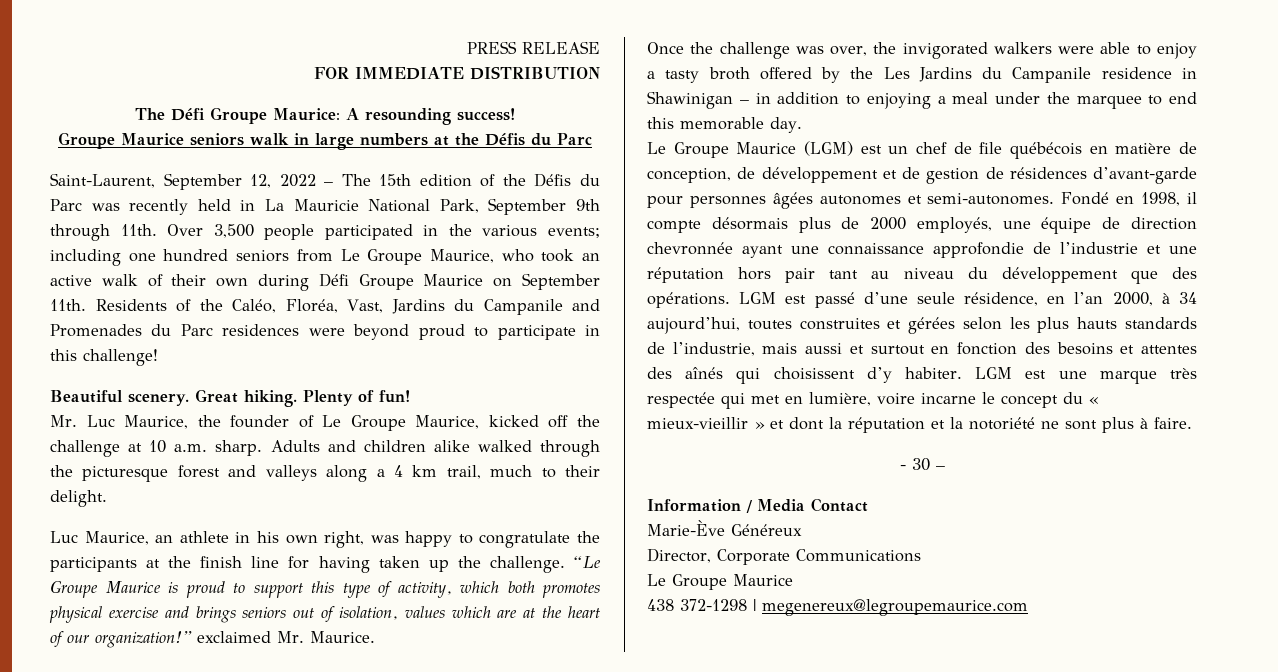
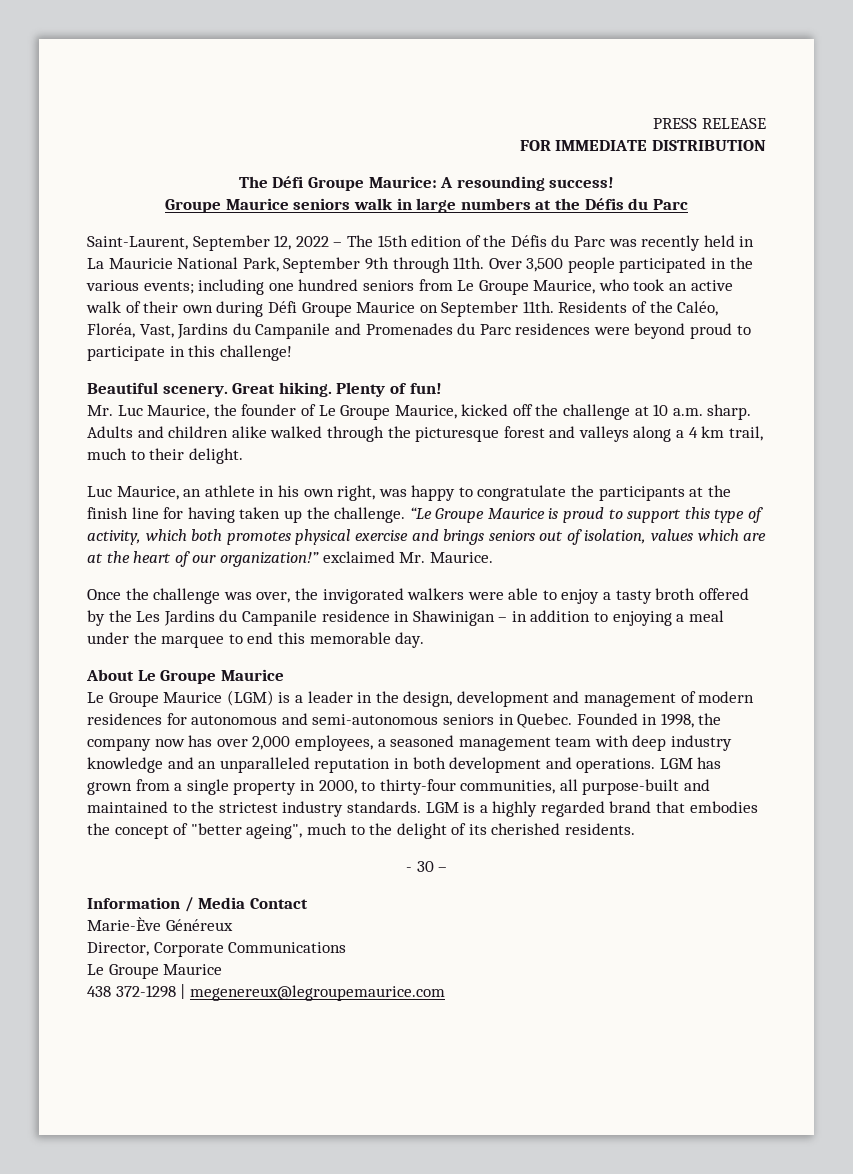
+ About Le Groupe Maurice
- Le Groupe Maurice (LGM) est un chef de file québécois en matière de conception, de développement et de gestion de résidences d’avant-garde pour personnes âgées autonomes et semi-autonomes. Fondé en 1998, il compte désormais plus de 2000 employés, une équipe de direction chevronnée ayant une connaissance approfondie de l’industrie et une réputation hors pair tant au niveau du développement que des opérations. LGM est passé d’une seule résidence, en l’an 2000, à 34 aujourd’hui, toutes construites et gérées selon les plus hauts standards de l’industrie, mais aussi et surtout en fonction des besoins et attentes des aînés qui choisissent d’y habiter. LGM est une marque très respectée qui met en lumière, voire incarne le concept du « mieux-vieillir » et dont la réputation et la notoriété ne sont plus à faire.
+ Le Groupe Maurice (LGM) is a leader in the design, development and management of modern residences for autonomous and semi-autonomous seniors in Quebec. Founded in 1998, the company now has over 2,000 employees, a seasoned management team with deep industry knowledge and an unparalleled reputation in both development and operations. LGM has grown from a single property in 2000, to thirty-four communities, all purpose-built and maintained to the strictest industry standards. LGM is a highly regarded brand that embodies the concept of "better ageing", much to the delight of its cherished residents.

